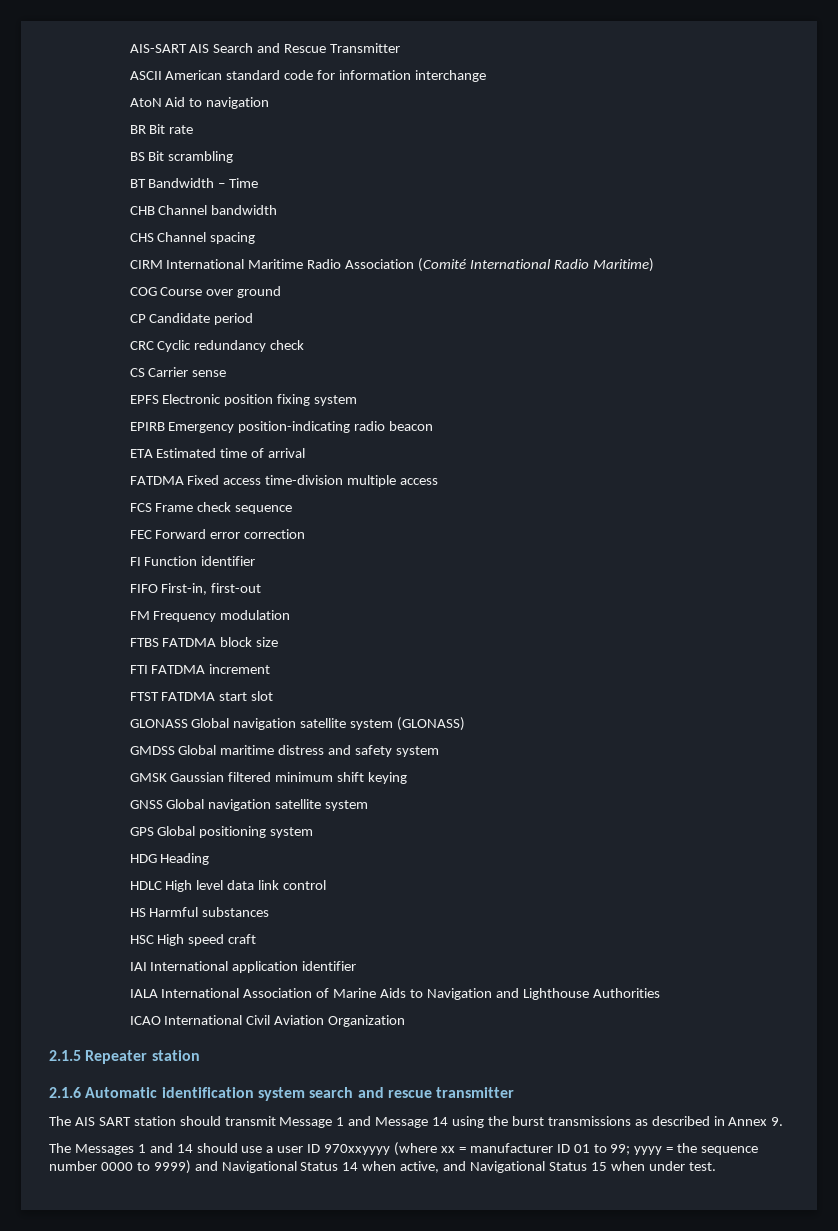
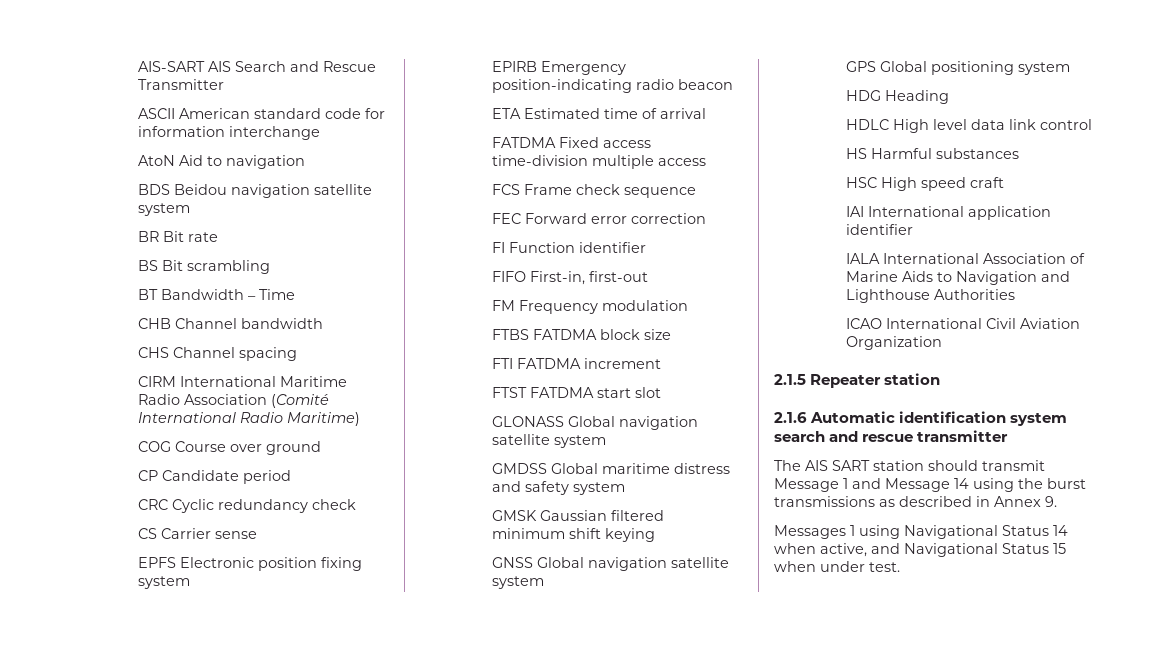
+ BDS Beidou navigation satellite system
- GLONASS Global navigation satellite system (GLONASS)
+ GLONASS Global navigation satellite system
- The Messages 1 and 14 should use a user ID 970xxyyyy (where xx = manufacturer ID 01 to 99; yyyy = the sequence number 0000 to 9999) and Navigational Status 14 when active, and Navigational Status 15 when under test.
+ Messages 1 using Navigational Status 14 when active, and Navigational Status 15 when under test.

